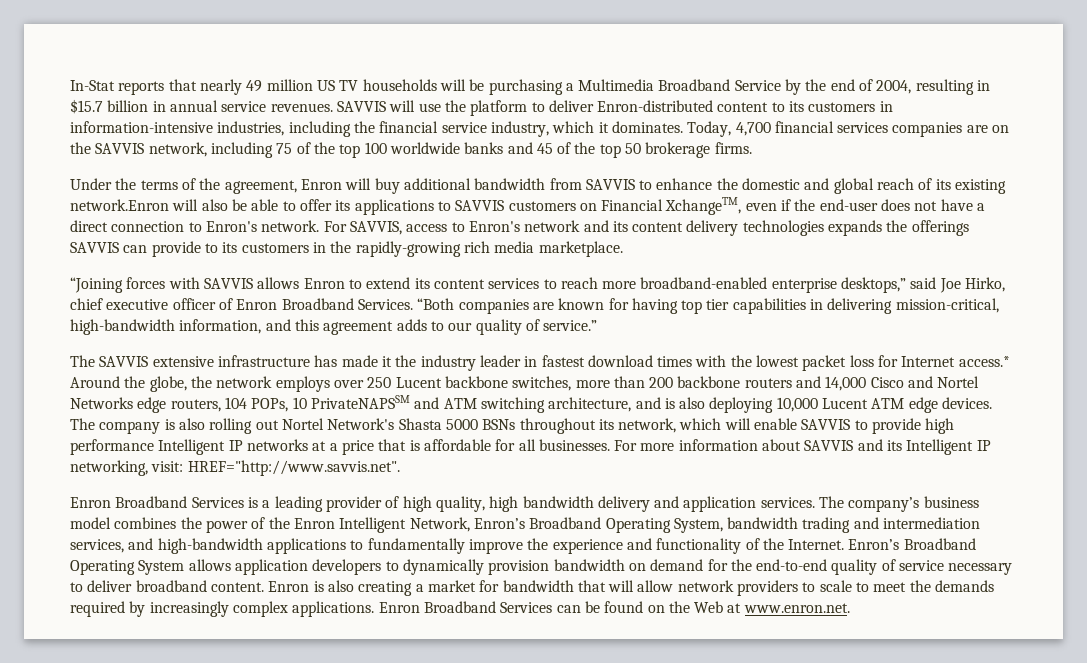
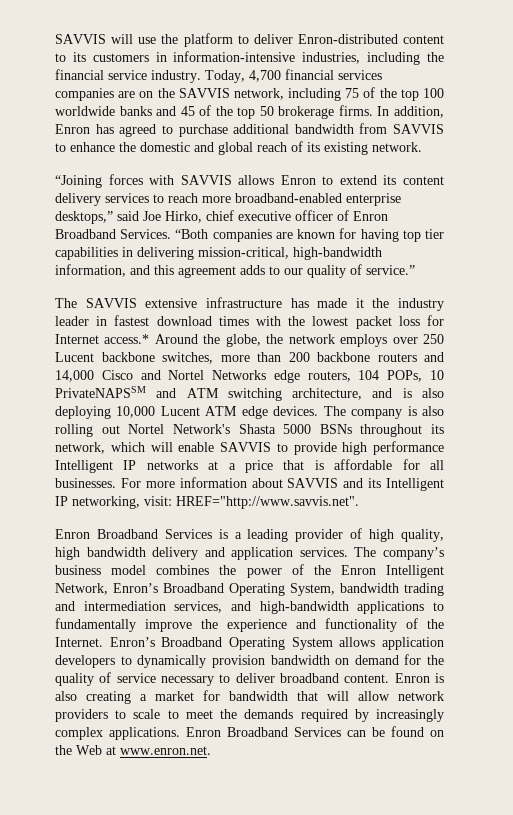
- In-Stat reports that nearly 49 million US TV households will be purchasing a Multimedia Broadband Service by the end of 2004, resulting in $15.7 billion in annual service revenues. SAVVIS will use the platform to deliver Enron-distributed content to its customers in information-intensive industries, including the financial service industry, which it dominates.
+ SAVVIS will use the platform to deliver Enron-distributed content to its customers in information-intensive industries, including the financial service industry.
- Today, 4,700 financial services companies are on the SAVVIS network, including 75 of the top 100 worldwide banks and 45 of the top 50 brokerage firms.
- Under the terms of the agreement, Enron will buy additional bandwidth from SAVVIS to enhance the domestic and global reach of its existing network.Enron will also be able to offer its applications to SAVVIS customers on Financial XchangeTM, even if the end-user does not have a direct connection to Enron's network. For SAVVIS, access to Enron's network and its content delivery technologies expands the offerings SAVVIS can provide to its customers in the rapidly-growing rich media marketplace.
+ Today, 4,700 financial services companies are on the SAVVIS network, including 75 of the top 100 worldwide banks and 45 of the top 50 brokerage firms. In addition, Enron has agreed to purchase additional bandwidth from SAVVIS to enhance the domestic and global reach of its existing network.
- “Joining forces with SAVVIS allows Enron to extend its content services to reach more broadband-enabled enterprise desktops,” said Joe Hirko, chief executive officer of Enron Broadband Services.
+ “Joining forces with SAVVIS allows Enron to extend its content delivery services to reach more broadband-enabled enterprise desktops,” said Joe Hirko, chief executive officer of Enron Broadband Services.
- Enron’s Broadband Operating System allows application developers to dynamically provision bandwidth on demand for the end-to-end quality of service necessary to deliver broadband content.
+ Enron’s Broadband Operating System allows application developers to dynamically provision bandwidth on demand for the quality of service necessary to deliver broadband content.

